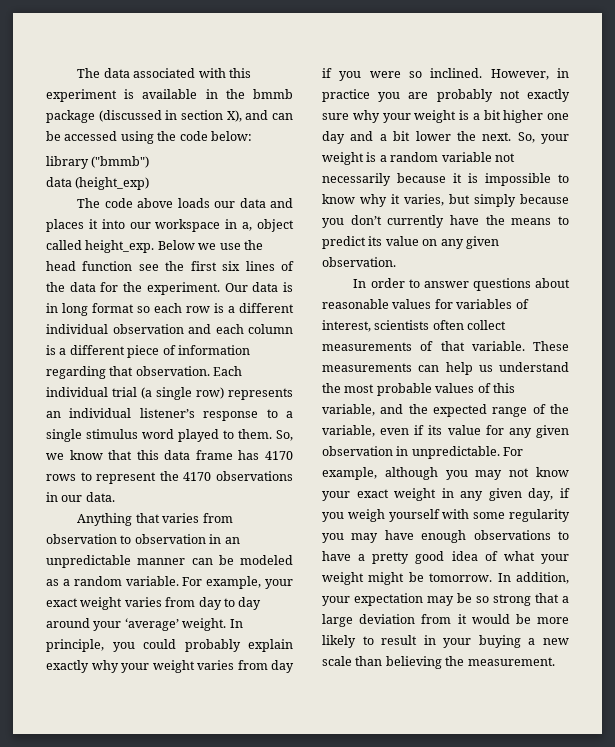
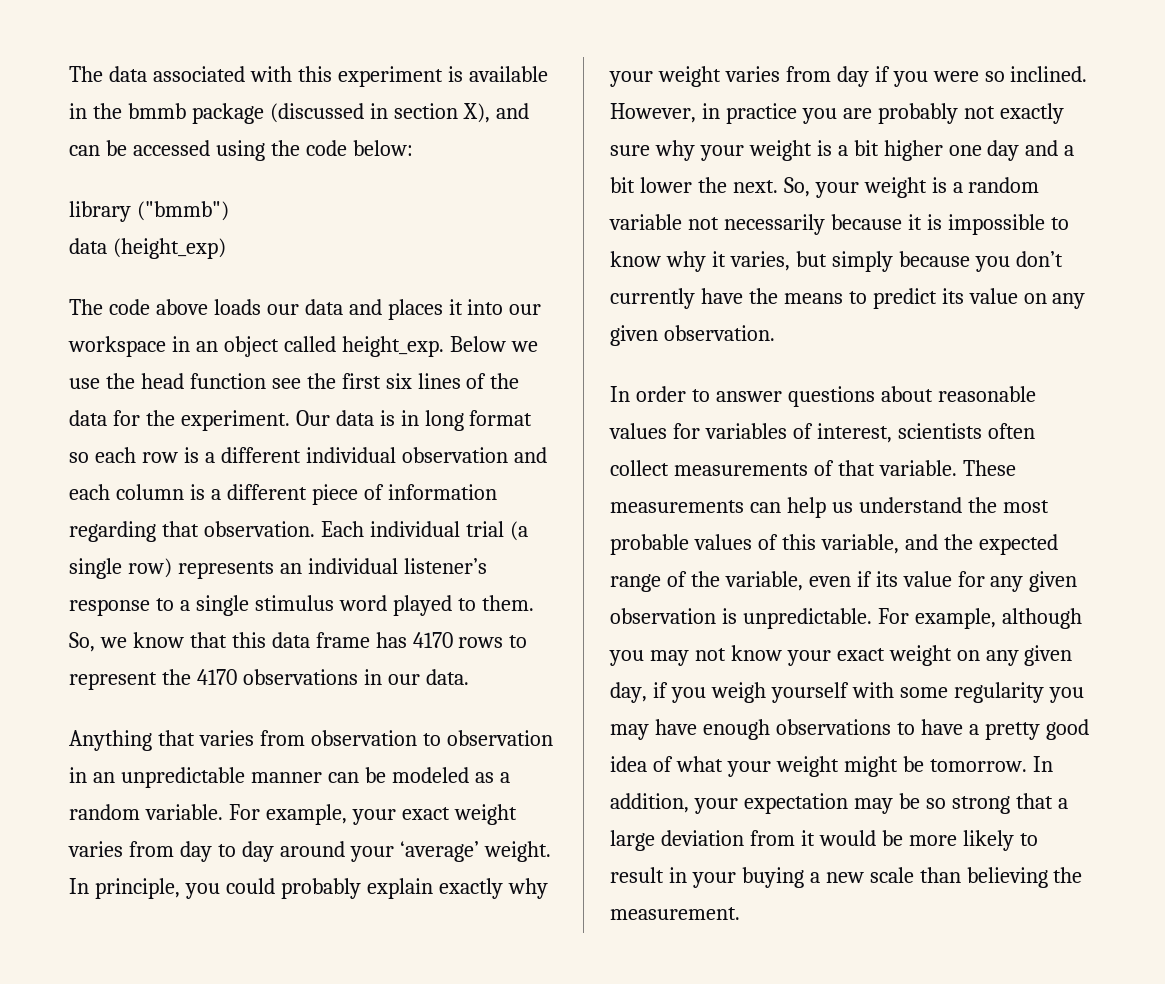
- The code above loads our data and places it into our workspace in a, object called height_exp.
+ The code above loads our data and places it into our workspace in an object called height_exp.
- These measurements can help us understand the most probable values of this variable, and the expected range of the variable, even if its value for any given observation in unpredictable.
+ These measurements can help us understand the most probable values of this variable, and the expected range of the variable, even if its value for any given observation is unpredictable.
- For example, although you may not know your exact weight in any given day, if you weigh yourself with some regularity you may have enough observations to have a pretty good idea of what your weight might be tomorrow.
+ For example, although you may not know your exact weight on any given day, if you weigh yourself with some regularity you may have enough observations to have a pretty good idea of what your weight might be tomorrow.

